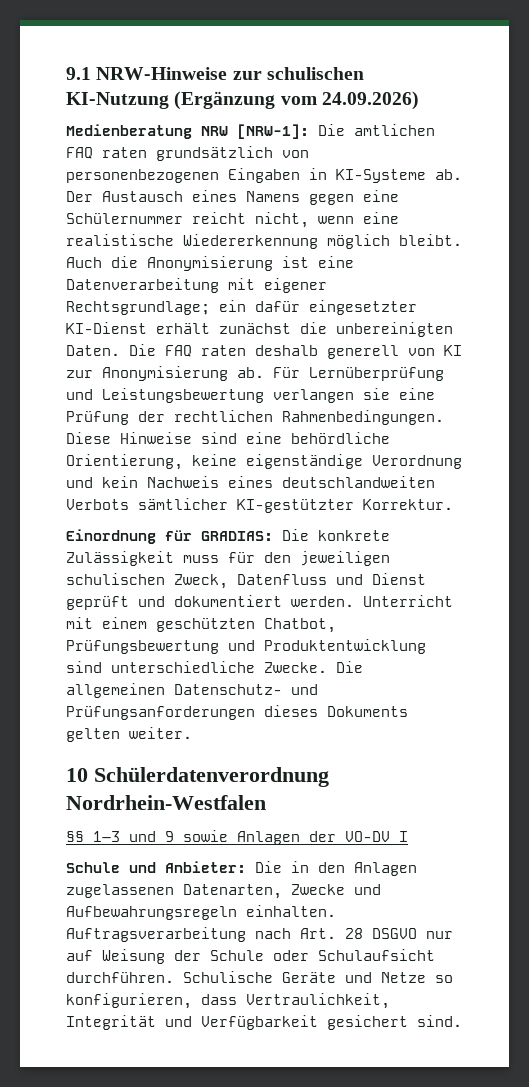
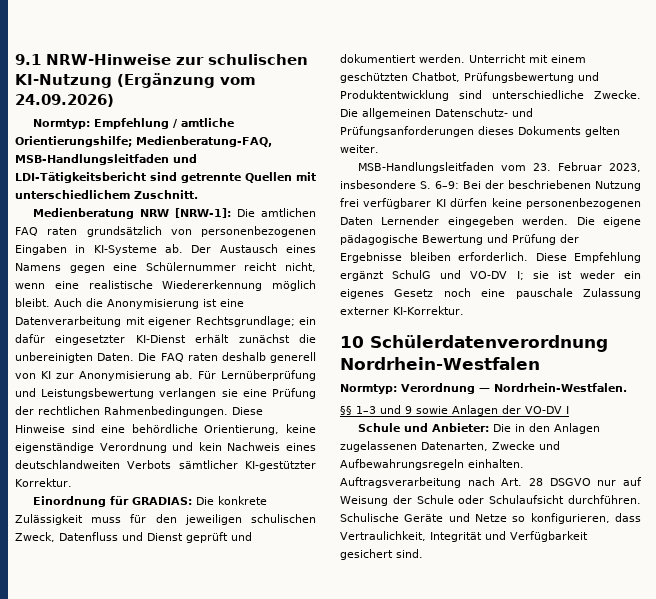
+ Normtyp: Empfehlung / amtliche Orientierungshilfe; Medienberatung-FAQ, MSB-Handlungsleitfaden und LDI-Tätigkeitsbericht sind getrennte Quellen mit unterschiedlichem Zuschnitt.
+ MSB-Handlungsleitfaden vom 23. Februar 2023, insbesondere S. 6–9: Bei der beschriebenen Nutzung frei verfügbarer KI dürfen keine personenbezogenen Daten Lernender eingegeben werden. Die eigene pädagogische Bewertung und Prüfung der Ergebnisse bleiben erforderlich. Diese Empfehlung ergänzt SchulG und VO-DV I; sie ist weder ein eigenes Gesetz noch eine pauschale Zulassung externer KI-Korrektur.
+ Normtyp: Verordnung — Nordrhein-Westfalen.

